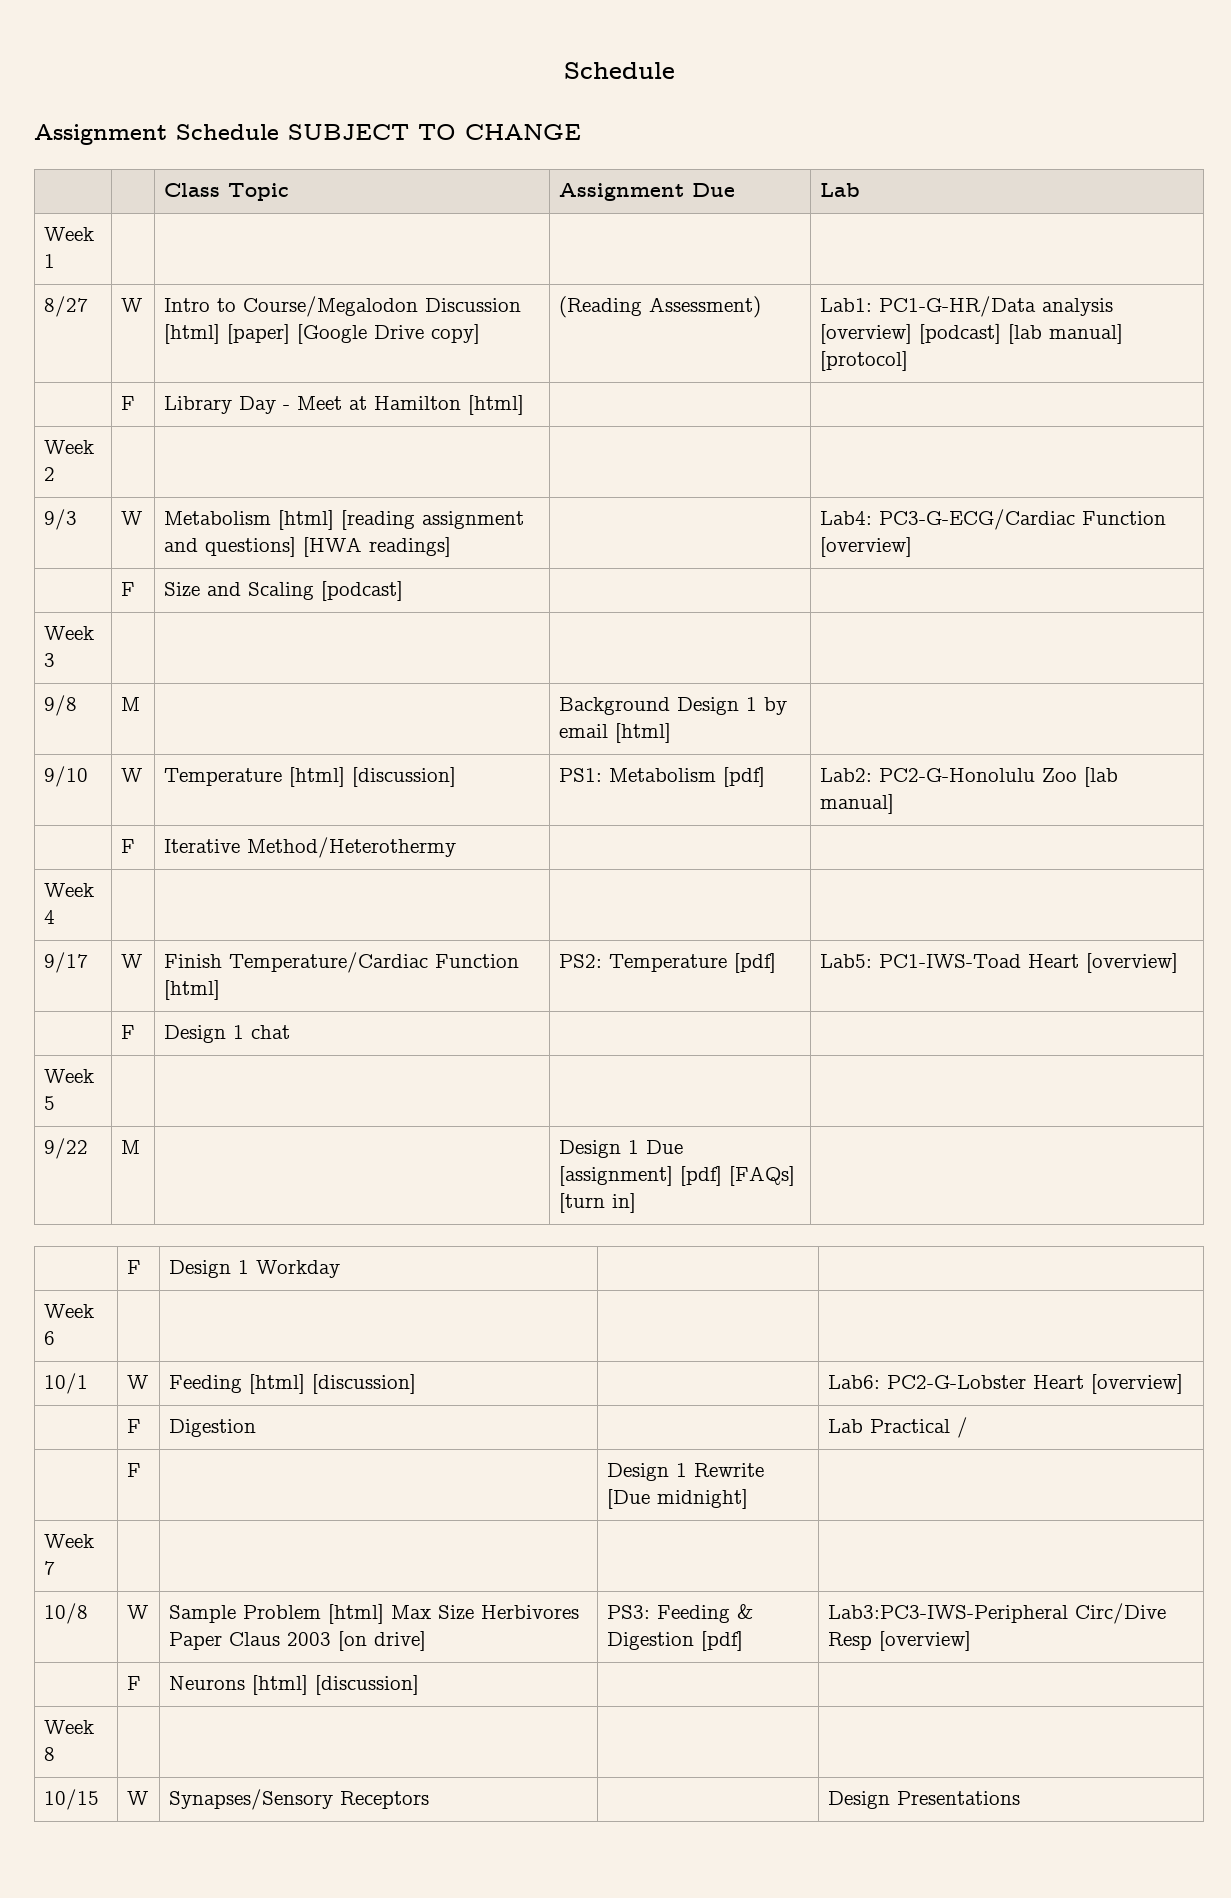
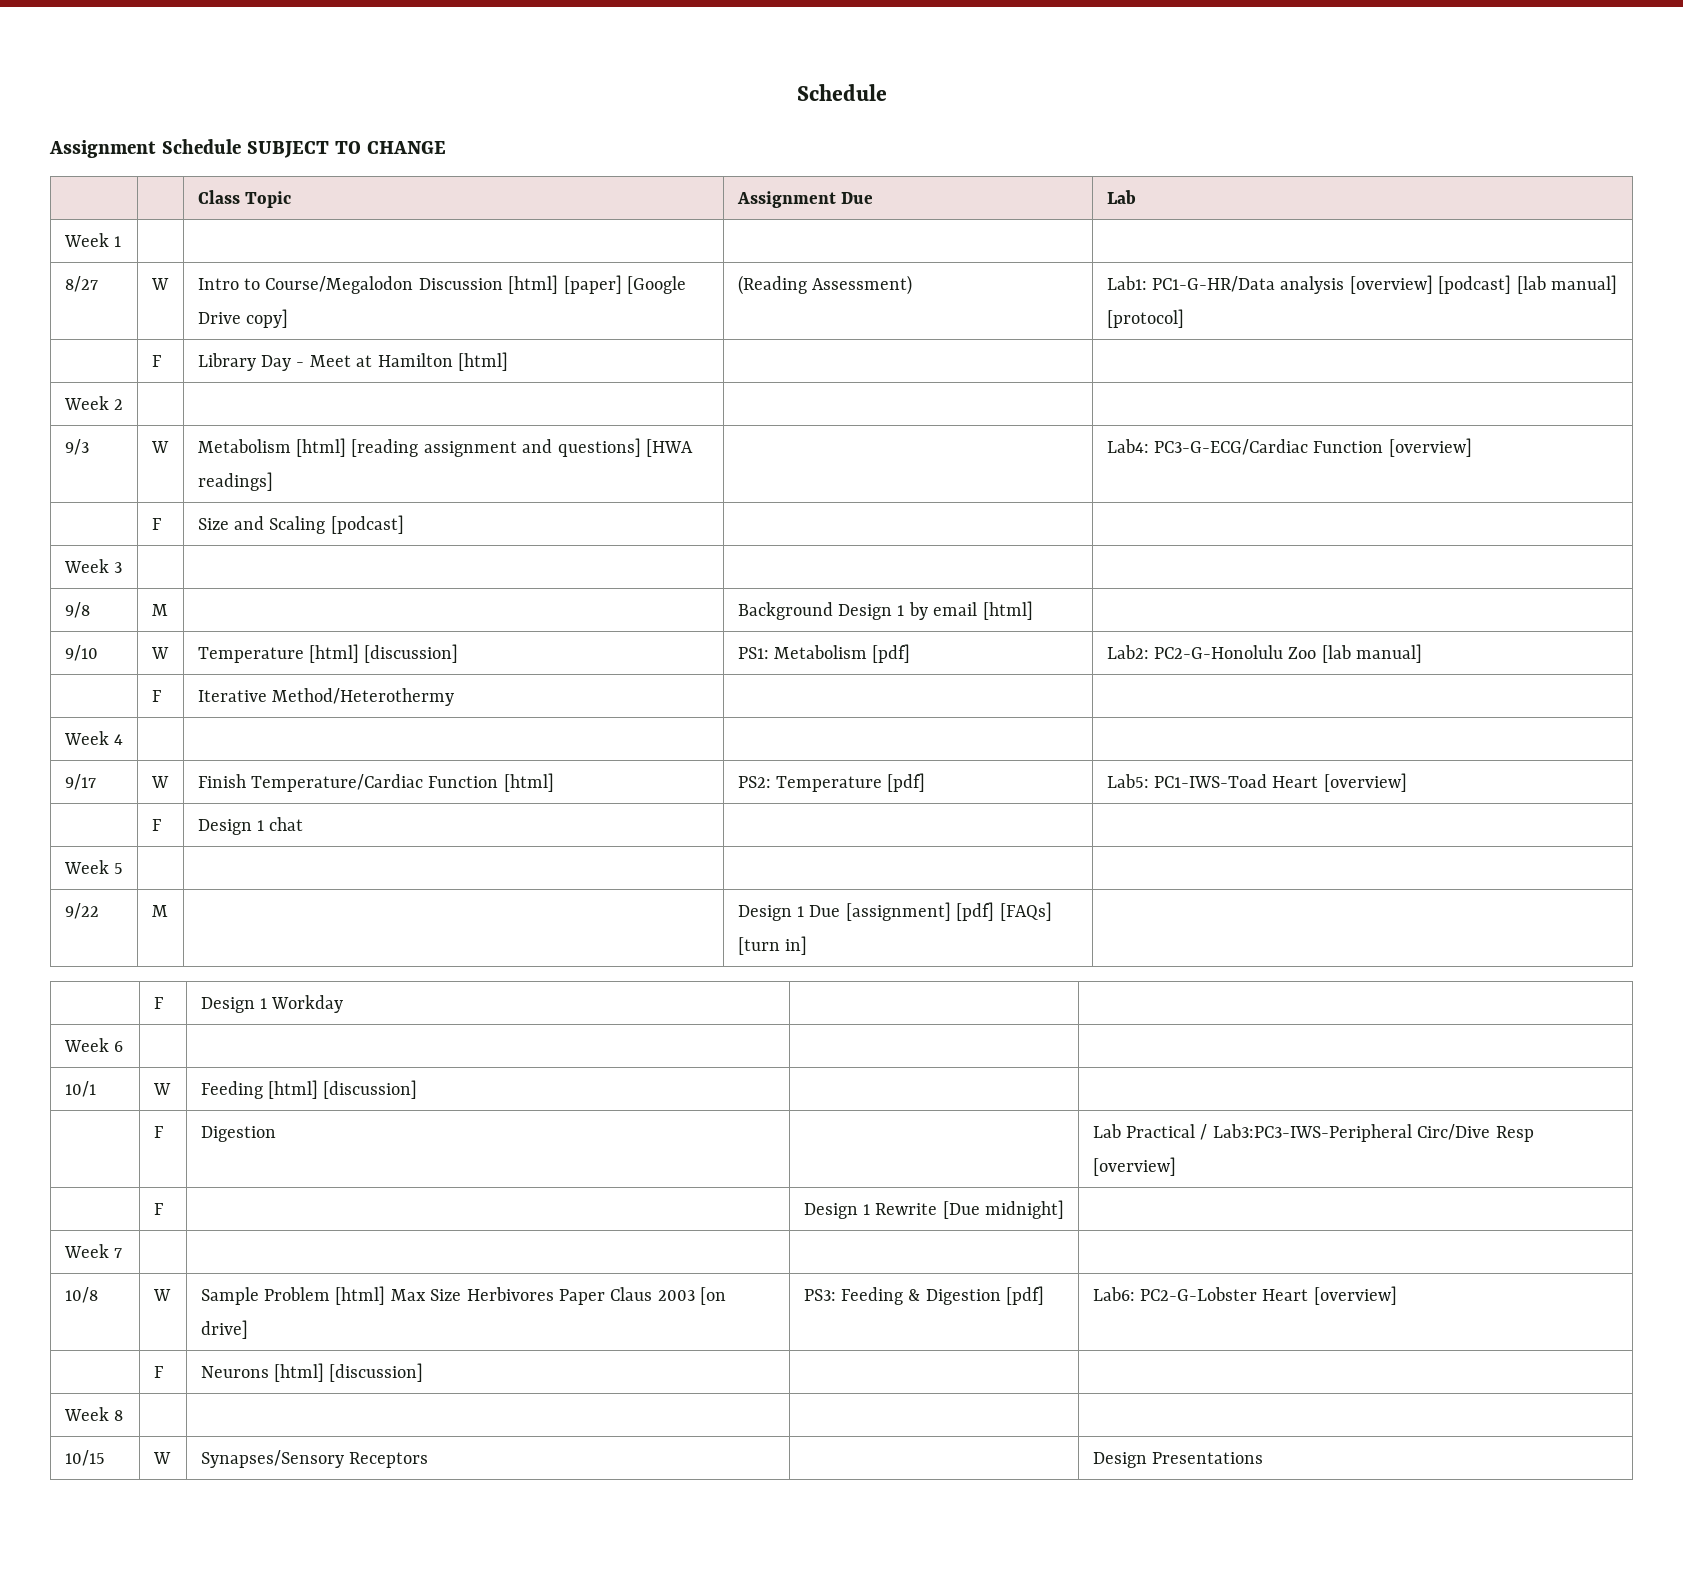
- 10/1 | W | Feeding [html] [discussion] | | Lab6: PC2-G-Lobster Heart [overview]
+ 10/1 | W | Feeding [html] [discussion] | |
- | F | Digestion | | Lab Practical /
+ | F | Digestion | | Lab Practical / Lab3:PC3-IWS-Peripheral Circ/Dive Resp [overview]
- 10/8 | W | Sample Problem [html] Max Size Herbivores Paper Claus 2003 [on drive] | PS3: Feeding & Digestion [pdf] | Lab3:PC3-IWS-Peripheral Circ/Dive Resp [overview]
+ 10/8 | W | Sample Problem [html] Max Size Herbivores Paper Claus 2003 [on drive] | PS3: Feeding & Digestion [pdf] | Lab6: PC2-G-Lobster Heart [overview]

